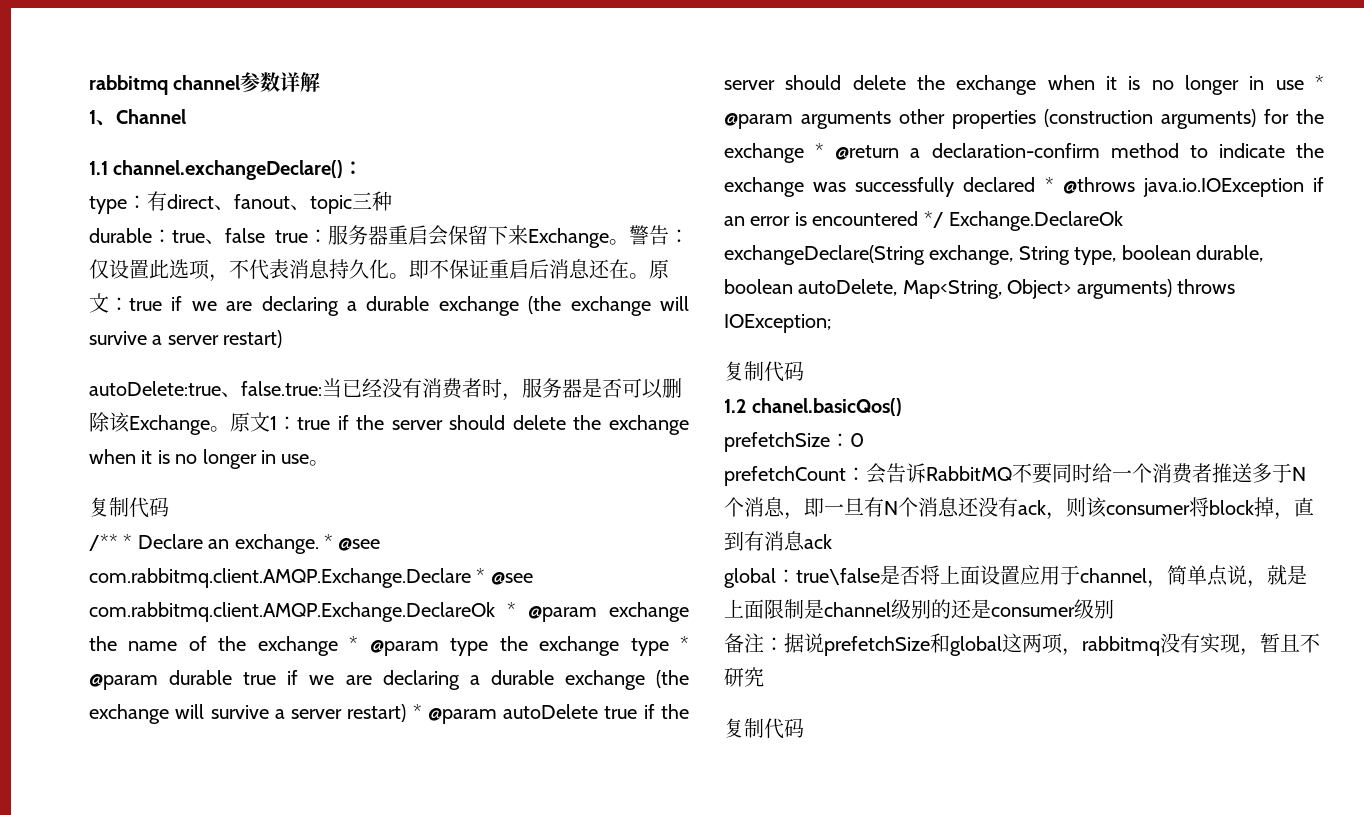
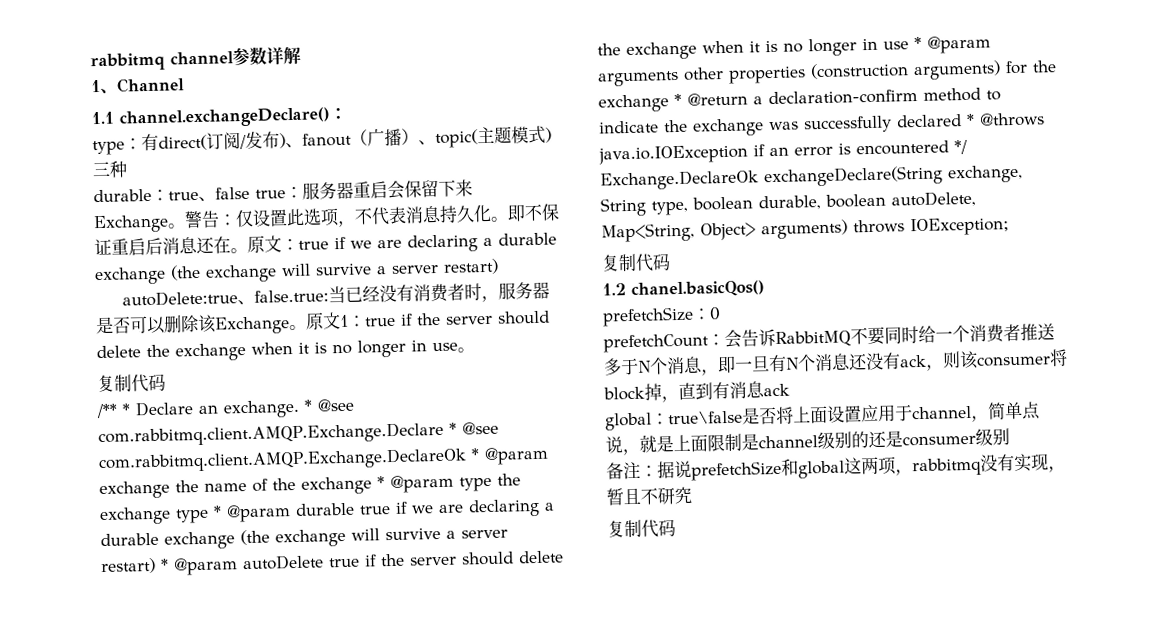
- type：有direct、fanout、topic三种
+ type：有direct(订阅/发布)、fanout（广播）、topic(主题模式)三种

